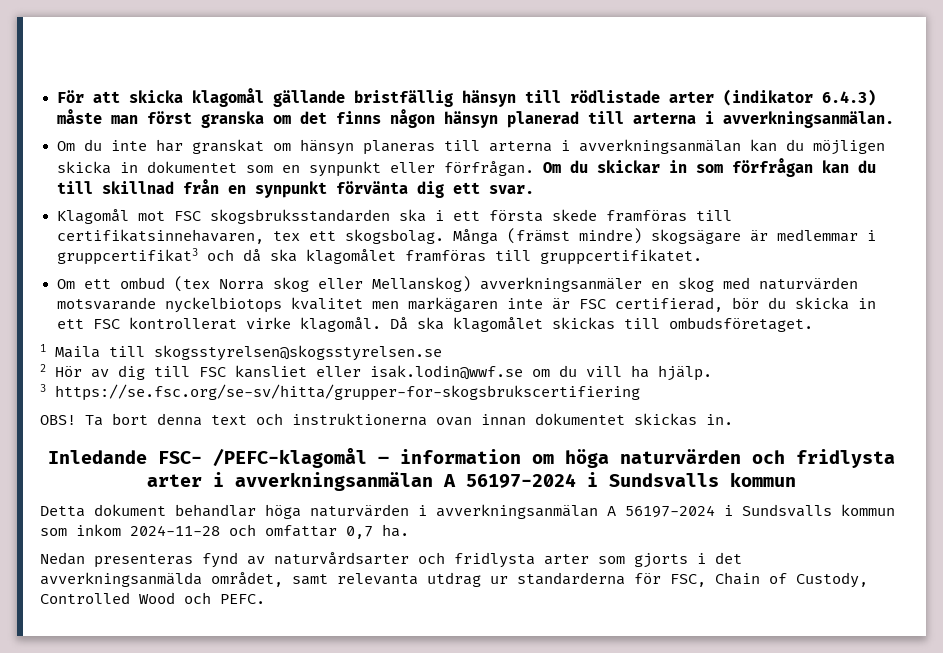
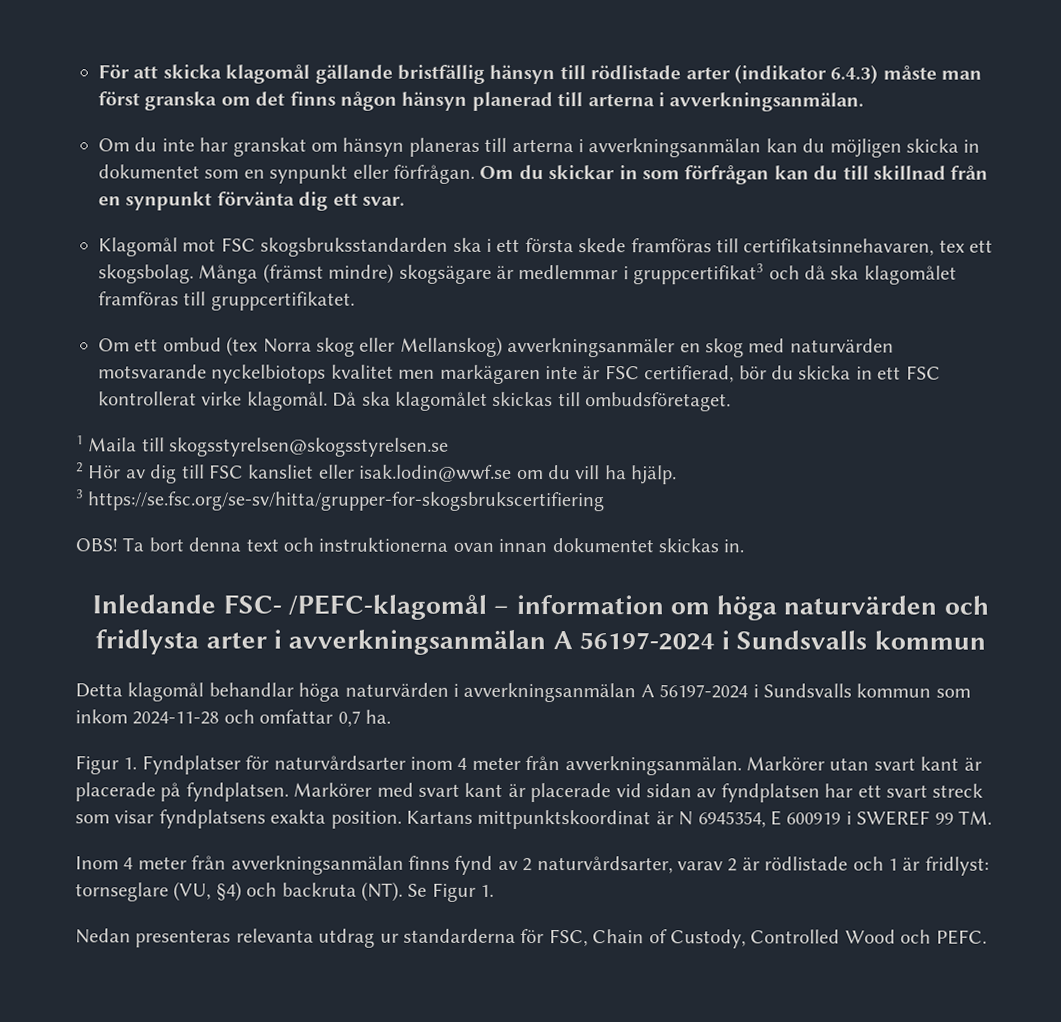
- Detta dokument behandlar höga naturvärden i avverkningsanmälan A 56197-2024 i Sundsvalls kommun som inkom 2024-11-28 och omfattar 0,7 ha.
+ Detta klagomål behandlar höga naturvärden i avverkningsanmälan A 56197-2024 i Sundsvalls kommun som inkom 2024-11-28 och omfattar 0,7 ha.
- Nedan presenteras fynd av naturvårdsarter och fridlysta arter som gjorts i det avverkningsanmälda området, samt relevanta utdrag ur standarderna för FSC, Chain of Custody, Controlled Wood och PEFC.
+ Figur 1. Fyndplatser för naturvårdsarter inom 4 meter från avverkningsanmälan. Markörer utan svart kant är placerade på fyndplatsen. Markörer med svart kant är placerade vid sidan av fyndplatsen har ett svart streck som visar fyndplatsens exakta position. Kartans mittpunktskoordinat är N 6945354, E 600919 i SWEREF 99 TM.
+ Inom 4 meter från avverkningsanmälan finns fynd av 2 naturvårdsarter, varav 2 är rödlistade och 1 är fridlyst: tornseglare (VU, §4) och backruta (NT). Se Figur 1.
+ Nedan presenteras relevanta utdrag ur standarderna för FSC, Chain of Custody, Controlled Wood och PEFC.

